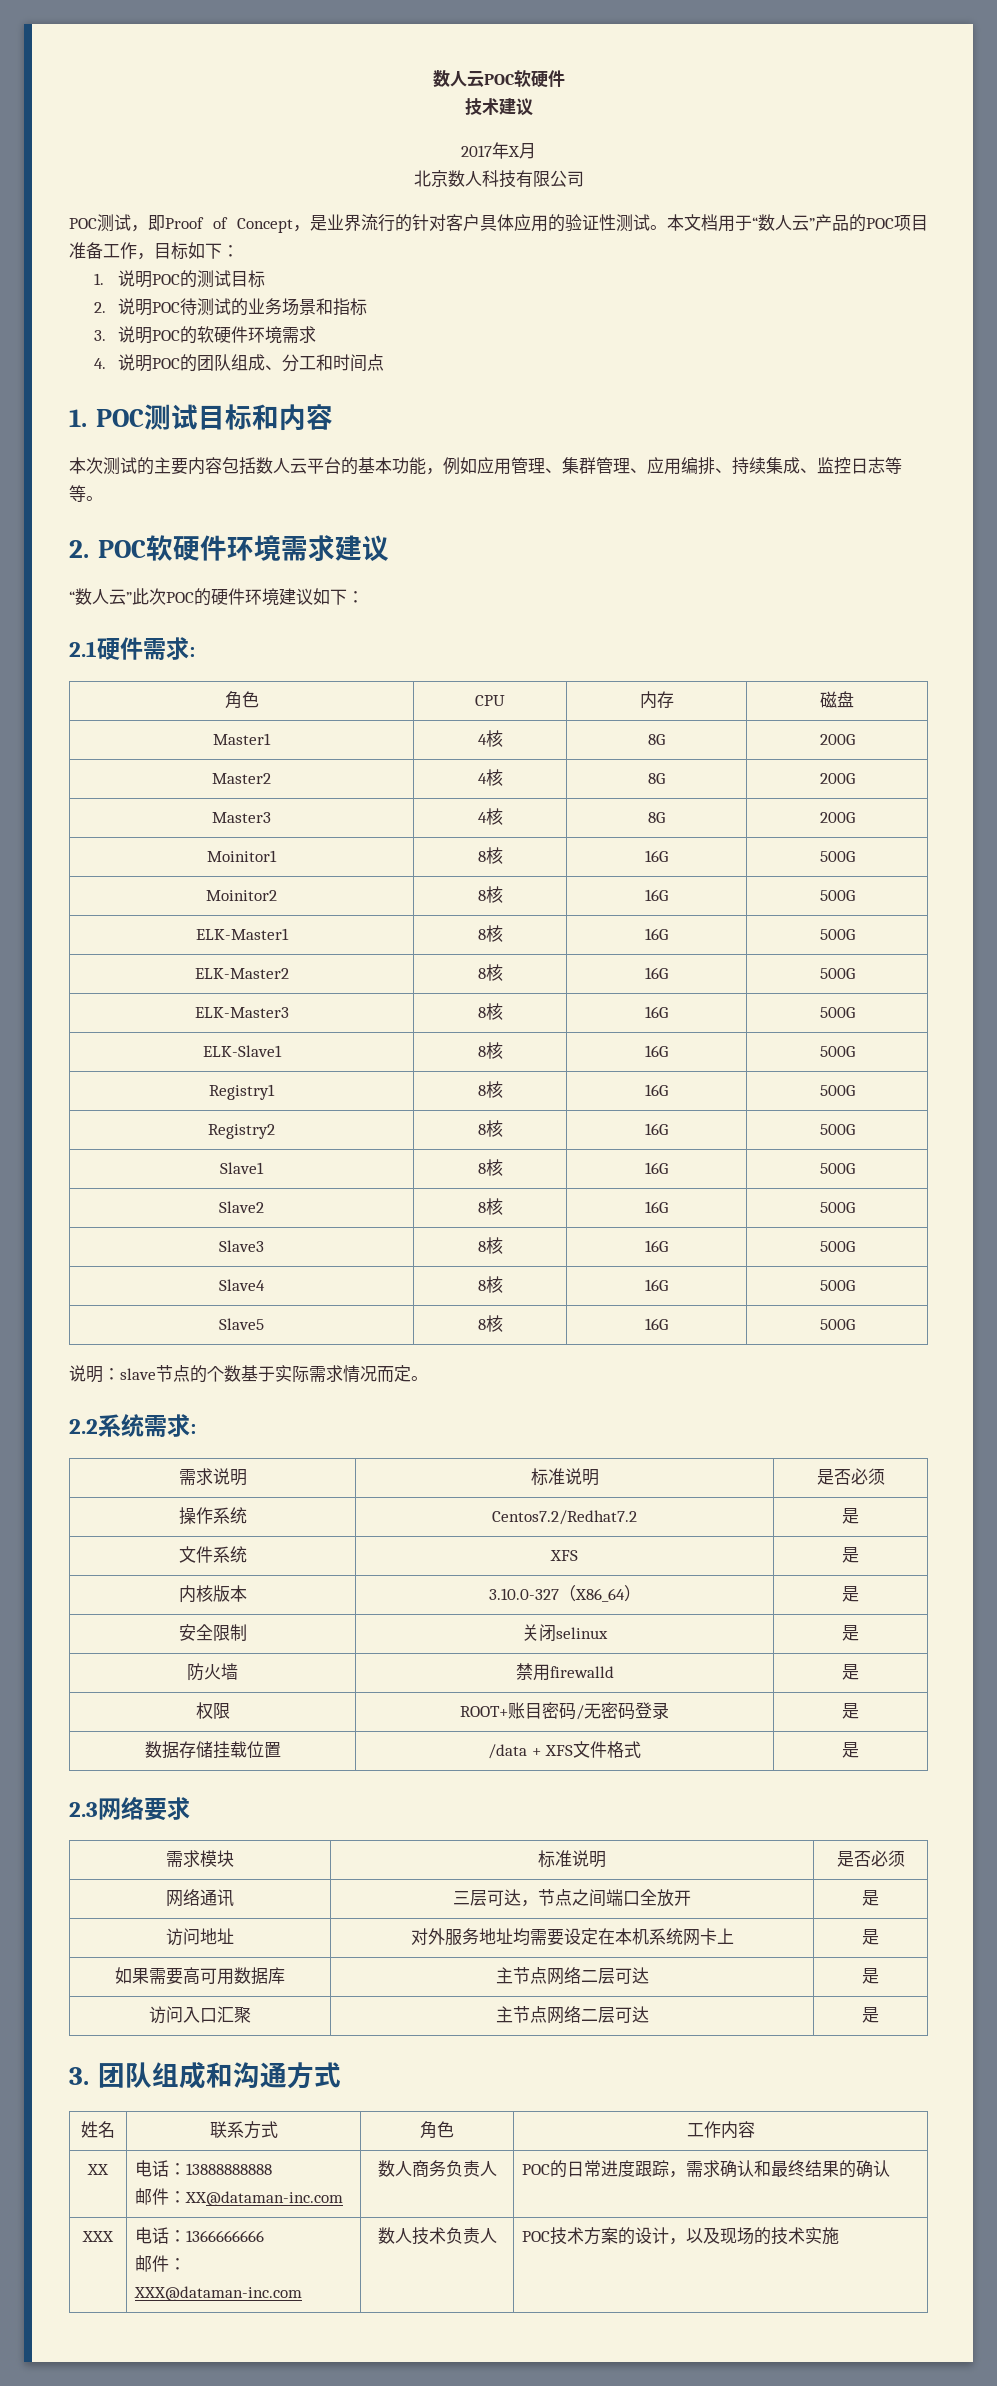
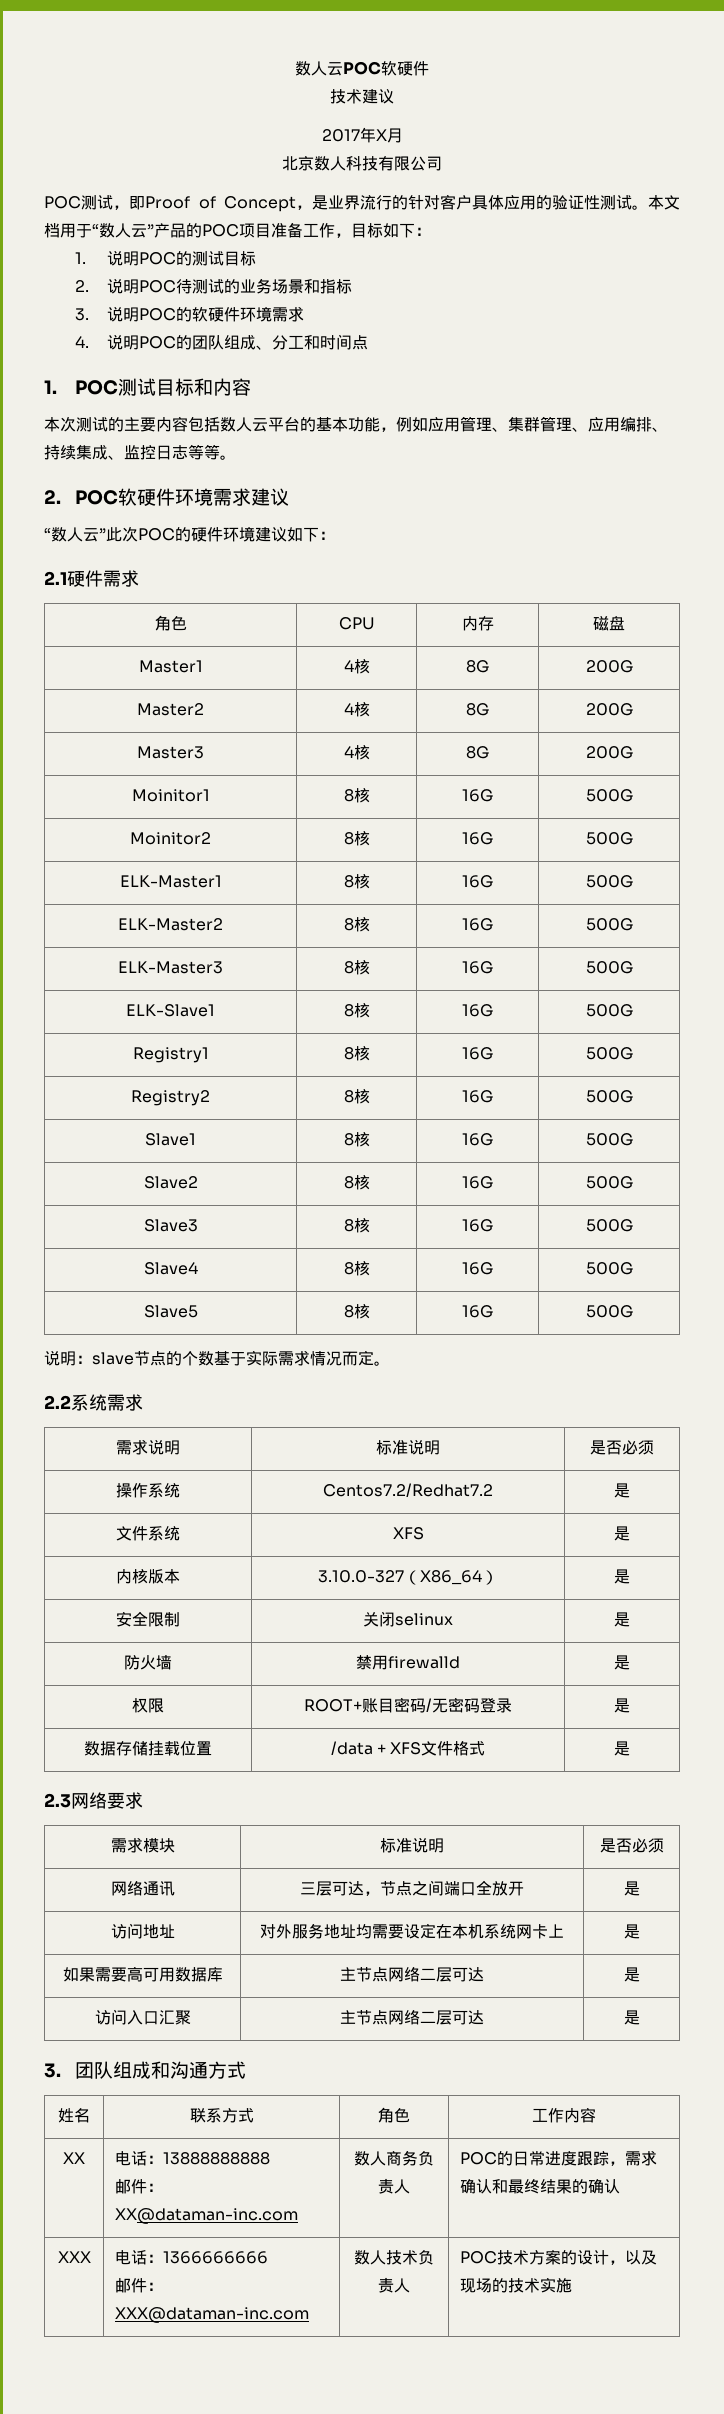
- 2.1硬件需求:
+ 2.1硬件需求
- 2.2系统需求:
+ 2.2系统需求

